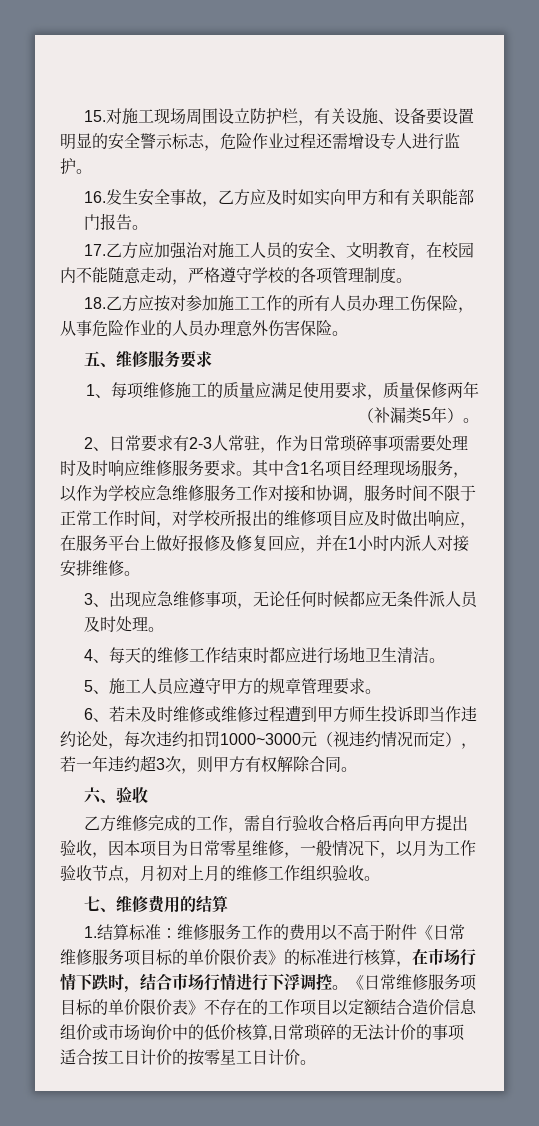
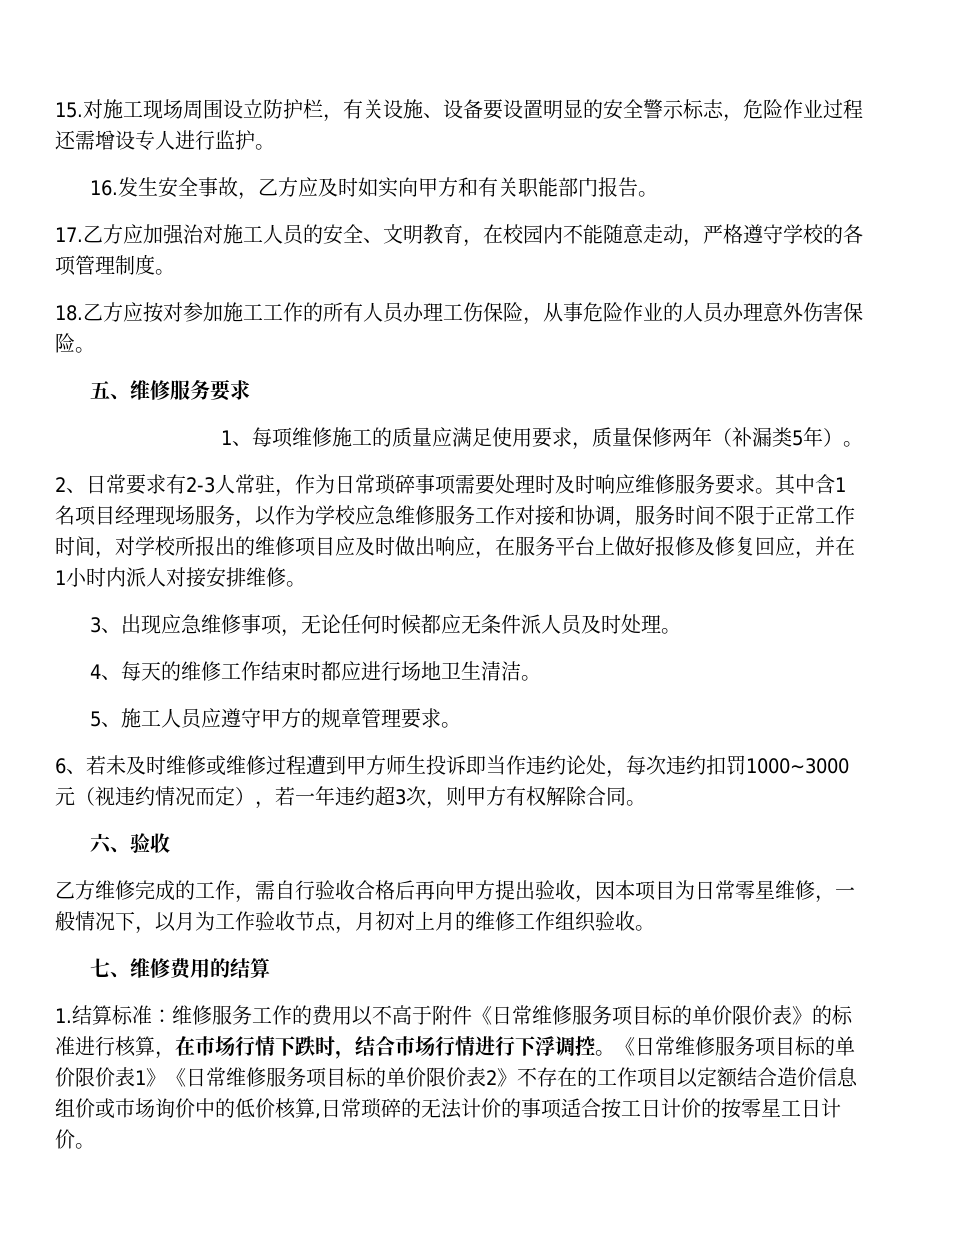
- 《日常维修服务项目标的单价限价表》不存在的工作项目以定额结合造价信息组价或市场询价中的低价核算,日常琐碎的无法计价的事项适合按工日计价的按零星工日计价。
+ 《日常维修服务项目标的单价限价表1》《日常维修服务项目标的单价限价表2》不存在的工作项目以定额结合造价信息组价或市场询价中的低价核算,日常琐碎的无法计价的事项适合按工日计价的按零星工日计价。

